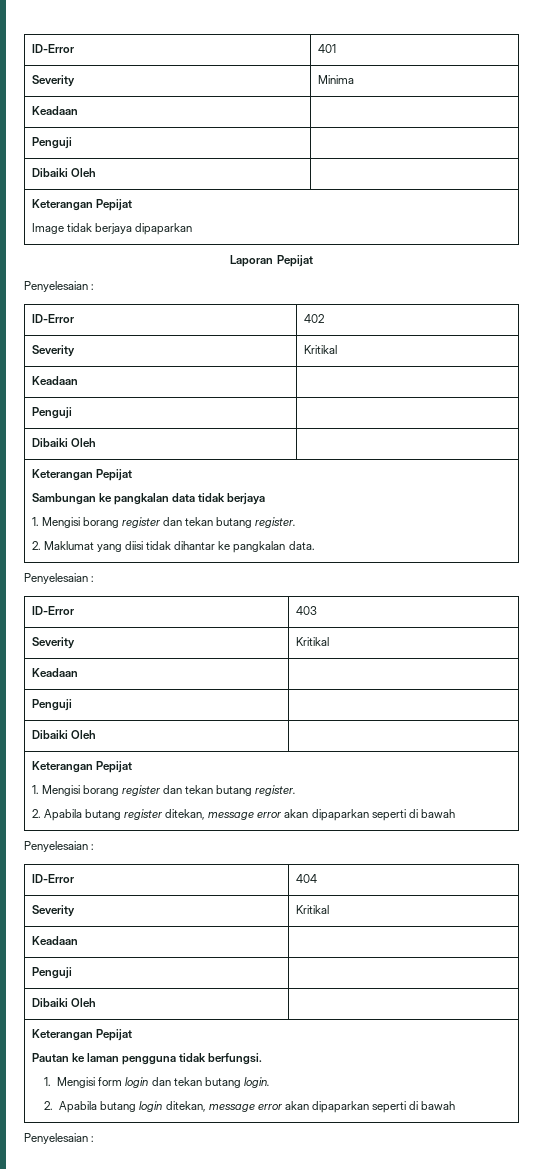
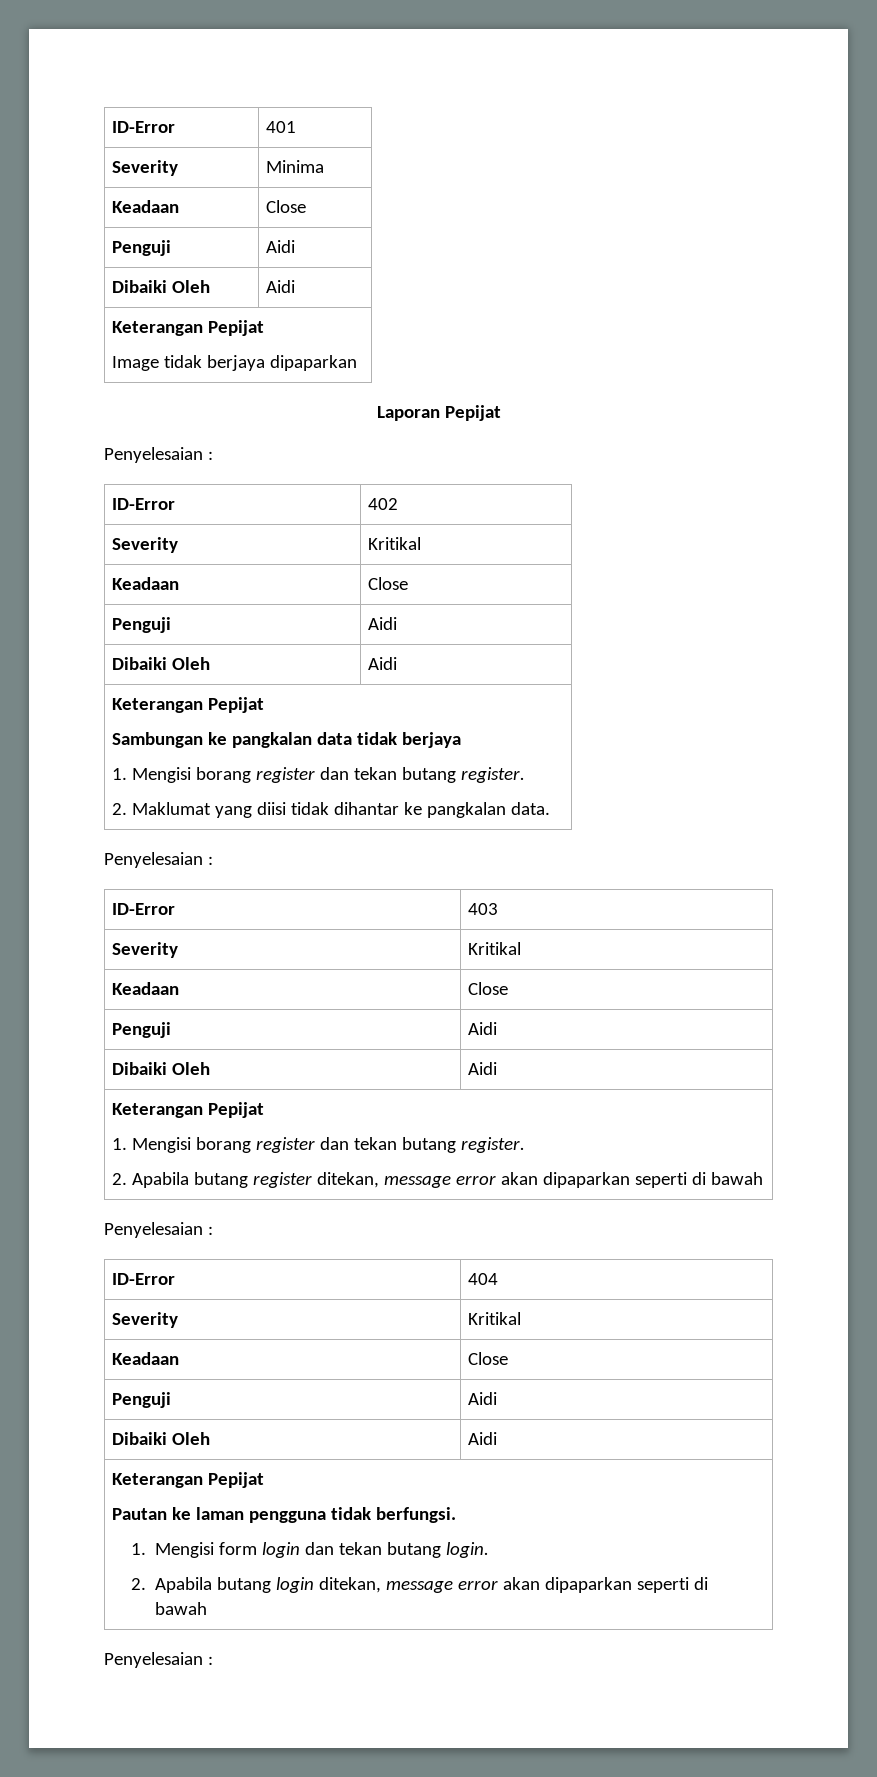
  Severity | Minima
- Keadaan |
- Penguji |
- Dibaiki Oleh |
+ Keadaan | Close
+ Penguji | Aidi
+ Dibaiki Oleh | Aidi
  ID-Error | 402
  Severity | Kritikal
- Keadaan |
- Penguji |
- Dibaiki Oleh |
+ Keadaan | Close
+ Penguji | Aidi
+ Dibaiki Oleh | Aidi
  ID-Error | 403
  Severity | Kritikal
- Keadaan |
- Penguji |
- Dibaiki Oleh |
+ Keadaan | Close
+ Penguji | Aidi
+ Dibaiki Oleh | Aidi
  ID-Error | 404
  Severity | Kritikal
- Keadaan |
- Penguji |
- Dibaiki Oleh |
+ Keadaan | Close
+ Penguji | Aidi
+ Dibaiki Oleh | Aidi

